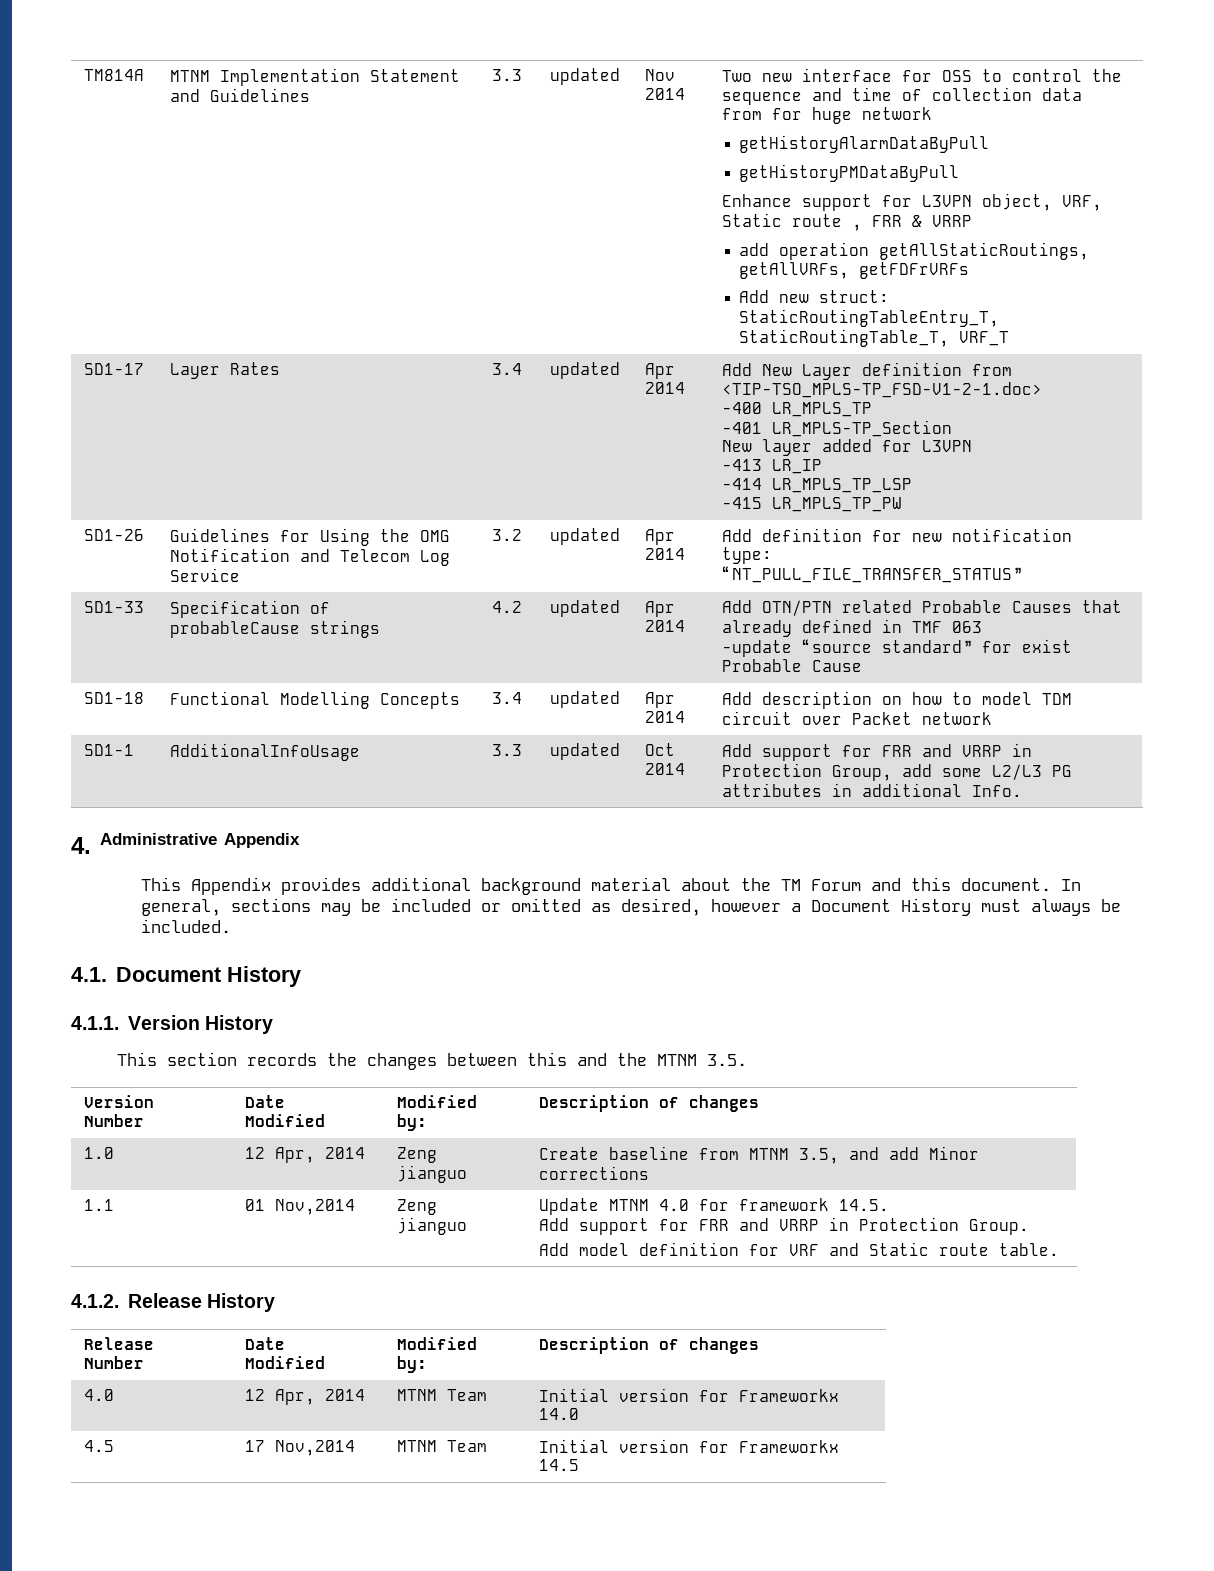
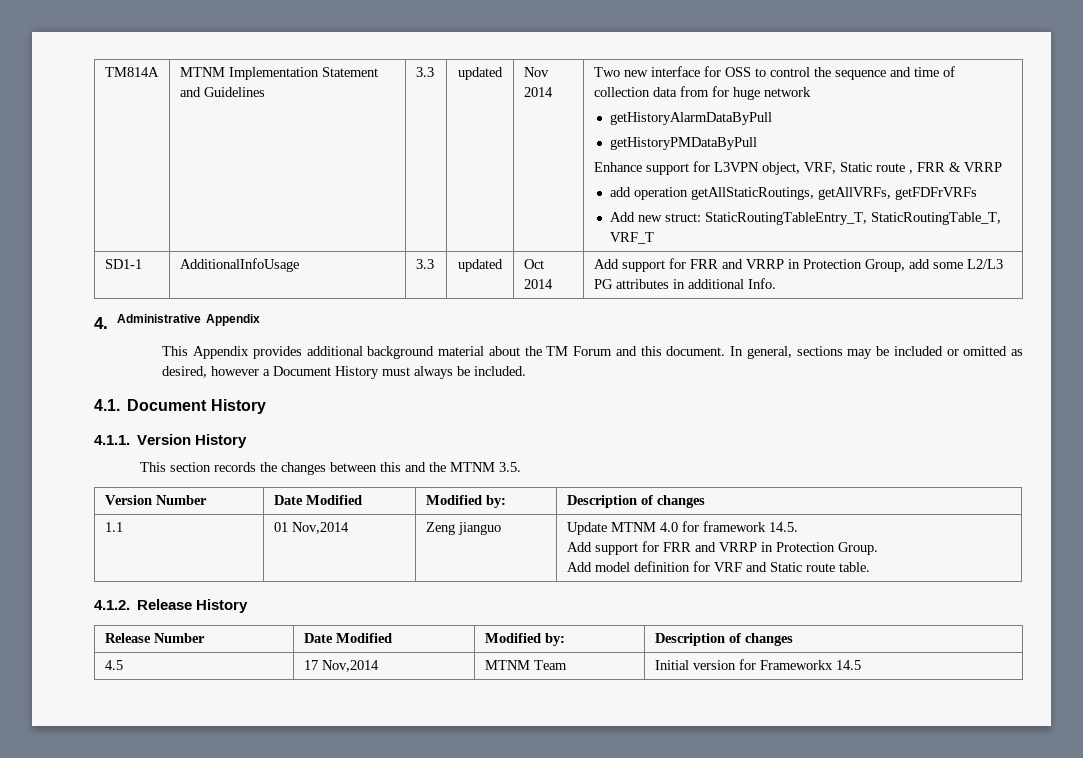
- SD1-17 | Layer Rates | 3.4 | updated | Apr 2014 | Add New Layer definition from <TIP-TSO_MPLS-TP_FSD-V1-2-1.doc>
- -400 LR_MPLS_TP
- -401 LR_MPLS-TP_Section
- New layer added for L3VPN
- -413 LR_IP
- -414 LR_MPLS_TP_LSP
- -415 LR_MPLS_TP_PW
- SD1-26 | Guidelines for Using the OMG Notification and Telecom Log Service | 3.2 | updated | Apr 2014 | Add definition for new notification type:
- “NT_PULL_FILE_TRANSFER_STATUS”
- SD1-33 | Specification of probableCause strings | 4.2 | updated | Apr 2014 | Add OTN/PTN related Probable Causes that already defined in TMF 063
- -update “source standard” for exist Probable Cause
- SD1-18 | Functional Modelling Concepts | 3.4 | updated | Apr 2014 | Add description on how to model TDM circuit over Packet network
- 1.0 | 12 Apr, 2014 | Zeng jianguo | Create baseline from MTNM 3.5, and add Minor corrections
- 4.0 | 12 Apr, 2014 | MTNM Team | Initial version for Frameworkx 14.0

